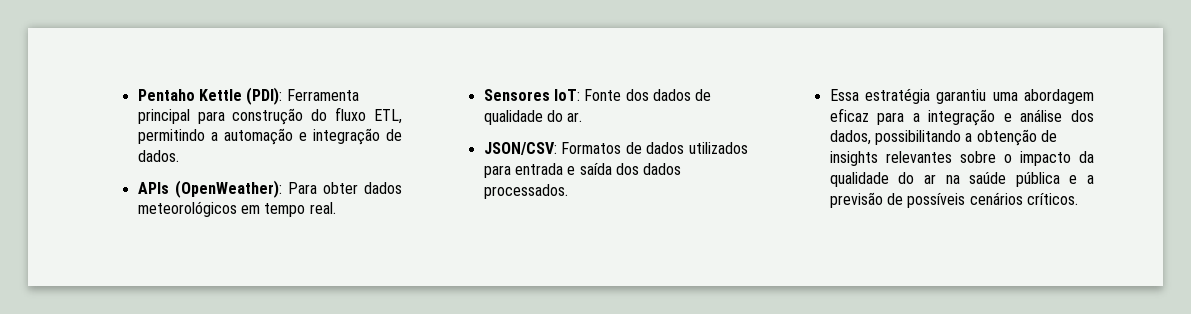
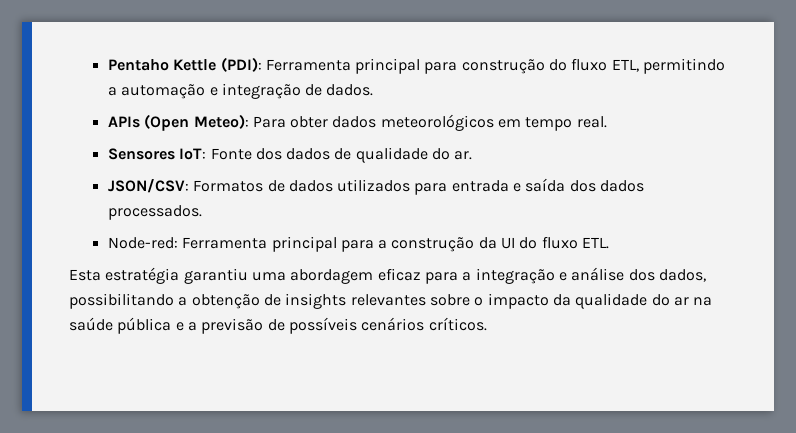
- APIs (OpenWeather): Para obter dados meteorológicos em tempo real.
+ APIs (Open Meteo): Para obter dados meteorológicos em tempo real.
- Essa estratégia garantiu uma abordagem eficaz para a integração e análise dos dados, possibilitando a obtenção de insights relevantes sobre o impacto da qualidade do ar na saúde pública e a previsão de possíveis cenários críticos.
+ Node-red: Ferramenta principal para a construção da UI do fluxo ETL.
+ Esta estratégia garantiu uma abordagem eficaz para a integração e análise dos dados, possibilitando a obtenção de insights relevantes sobre o impacto da qualidade do ar na saúde pública e a previsão de possíveis cenários críticos.

